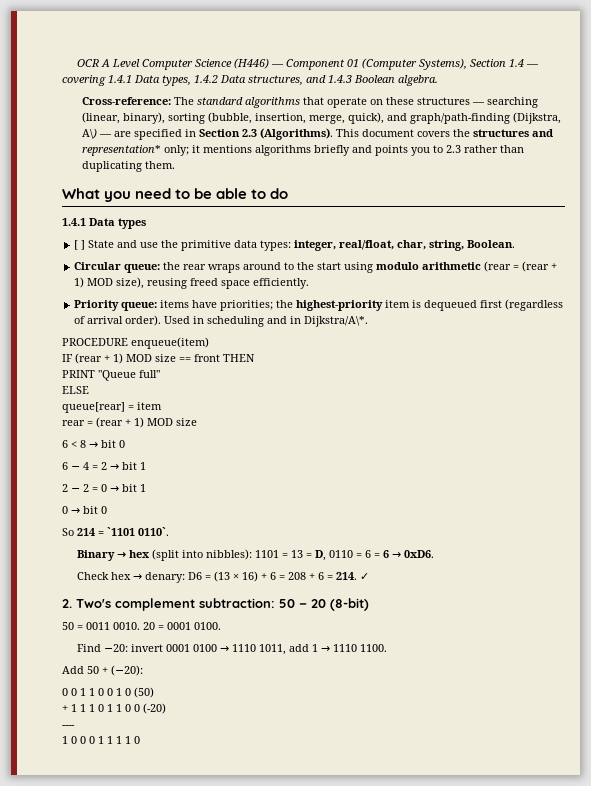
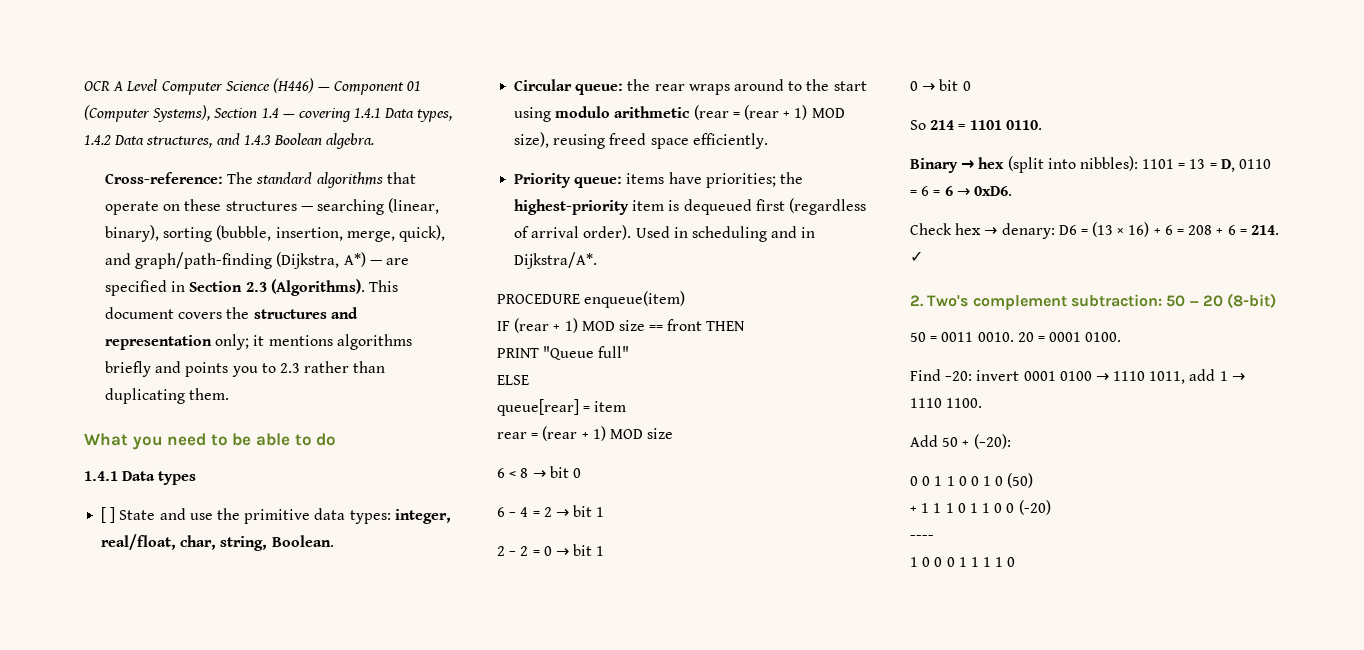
- Cross-reference: The standard algorithms that operate on these structures — searching (linear, binary), sorting (bubble, insertion, merge, quick), and graph/path-finding (Dijkstra, A\) — are specified in Section 2.3 (Algorithms).
+ Cross-reference: The standard algorithms that operate on these structures — searching (linear, binary), sorting (bubble, insertion, merge, quick), and graph/path-finding (Dijkstra, A*) — are specified in Section 2.3 (Algorithms).
- This document covers the structures and representation* only; it mentions algorithms briefly and points you to 2.3 rather than duplicating them.
+ This document covers the structures and representation only; it mentions algorithms briefly and points you to 2.3 rather than duplicating them.
- Used in scheduling and in Dijkstra/A\*.
+ Used in scheduling and in Dijkstra/A*.
- So 214 = `1101 0110`.
+ So 214 = 1101 0110.

